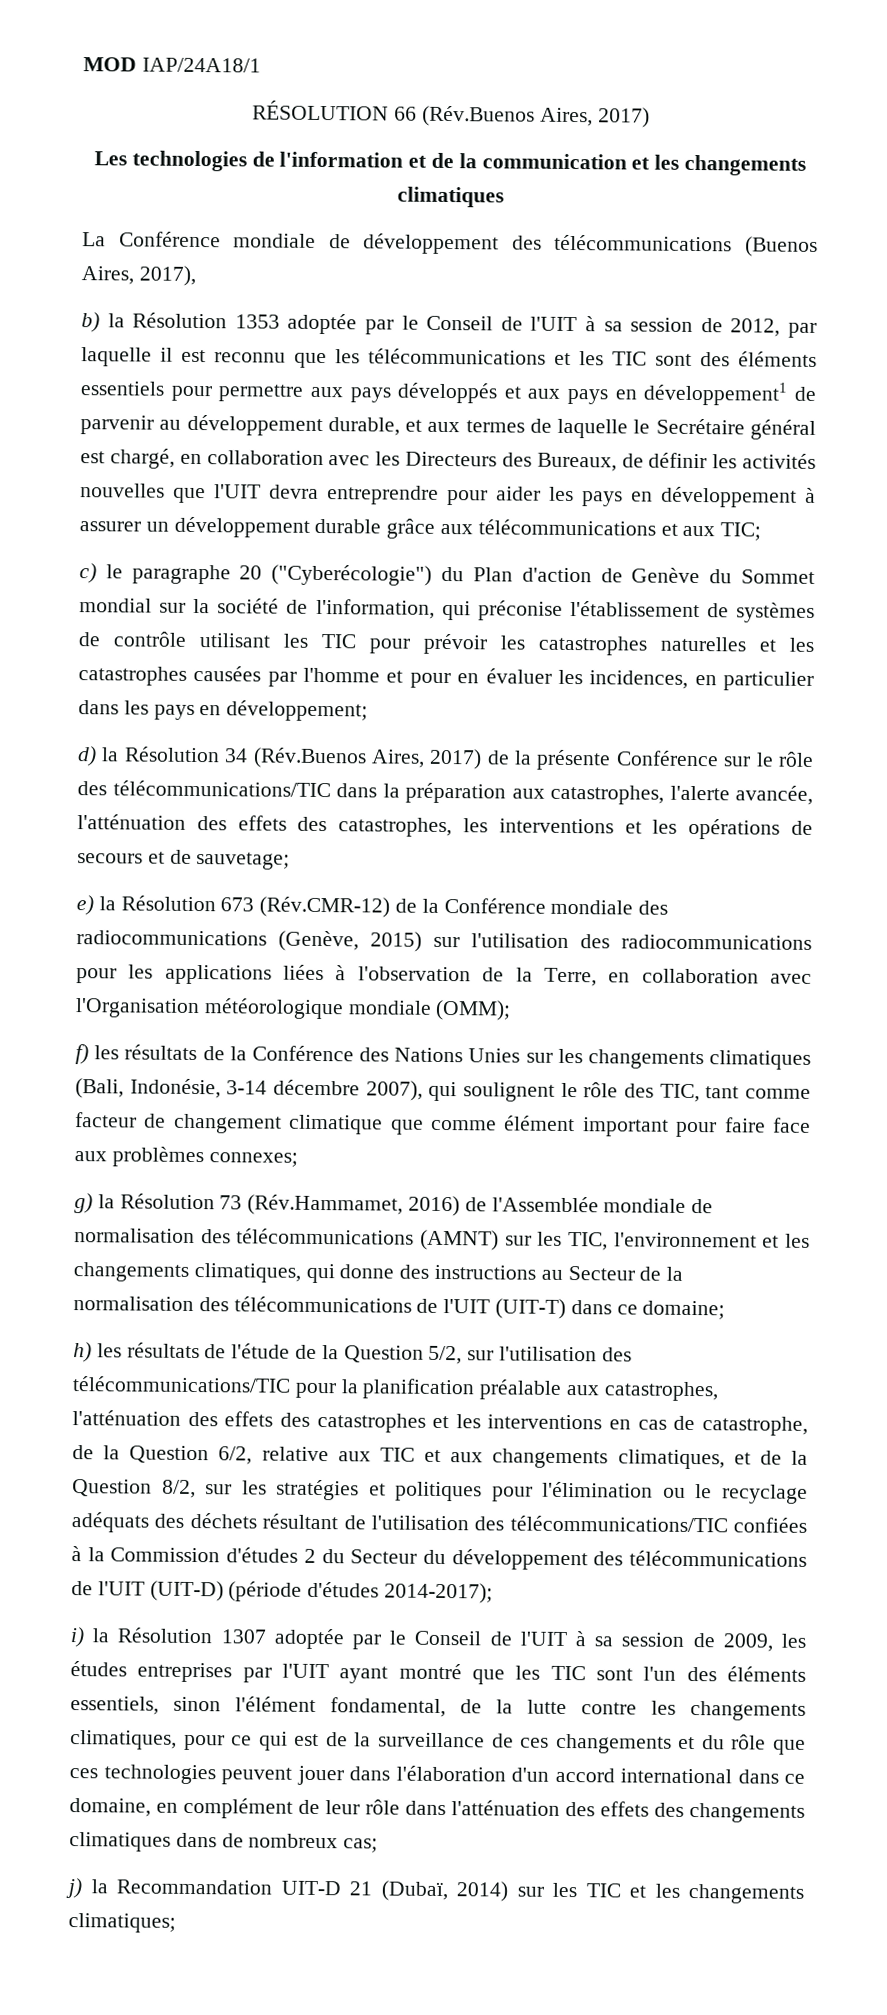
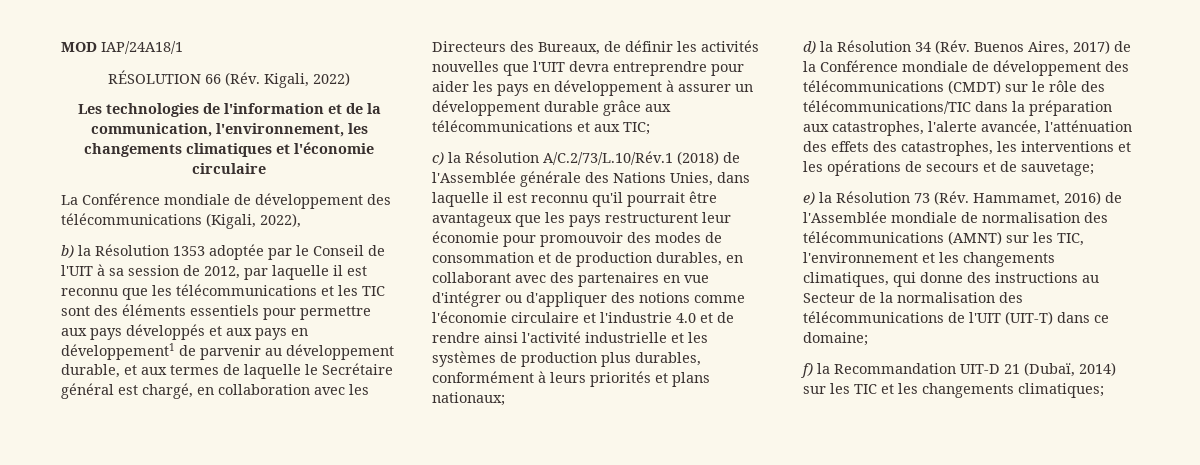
- RÉSOLUTION 66 (Rév.Buenos Aires, 2017)
+ RÉSOLUTION 66 (Rév. Kigali, 2022)
- Les technologies de l'information et de la communication et les changements climatiques
+ Les technologies de l'information et de la communication, l'environnement, les changements climatiques et l'économie circulaire
- La Conférence mondiale de développement des télécommunications (Buenos Aires, 2017),
+ La Conférence mondiale de développement des télécommunications (Kigali, 2022),
- c) le paragraphe 20 ("Cyberécologie") du Plan d'action de Genève du Sommet mondial sur la société de l'information, qui préconise l'établissement de systèmes de contrôle utilisant les TIC pour prévoir les catastrophes naturelles et les catastrophes causées par l'homme et pour en évaluer les incidences, en particulier dans les pays en développement;
+ c) la Résolution A/C.2/73/L.10/Rév.1 (2018) de l'Assemblée générale des Nations Unies, dans laquelle il est reconnu qu'il pourrait être avantageux que les pays restructurent leur économie pour promouvoir des modes de consommation et de production durables, en collaborant avec des partenaires en vue d'intégrer ou d'appliquer des notions comme l'économie circulaire et l'industrie 4.0 et de rendre ainsi l'activité industrielle et les systèmes de production plus durables, conformément à leurs priorités et plans nationaux;
- d) la Résolution 34 (Rév.Buenos Aires, 2017) de la présente Conférence sur le rôle des télécommunications/TIC dans la préparation aux catastrophes, l'alerte avancée, l'atténuation des effets des catastrophes, les interventions et les opérations de secours et de sauvetage;
+ d) la Résolution 34 (Rév. Buenos Aires, 2017) de la Conférence mondiale de développement des télécommunications (CMDT) sur le rôle des télécommunications/TIC dans la préparation aux catastrophes, l'alerte avancée, l'atténuation des effets des catastrophes, les interventions et les opérations de secours et de sauvetage;
- e) la Résolution 673 (Rév.CMR-12) de la Conférence mondiale des radiocommunications (Genève, 2015) sur l'utilisation des radiocommunications pour les applications liées à l'observation de la Terre, en collaboration avec l'Organisation météorologique mondiale (OMM);
- f) les résultats de la Conférence des Nations Unies sur les changements climatiques (Bali, Indonésie, 3-14 décembre 2007), qui soulignent le rôle des TIC, tant comme facteur de changement climatique que comme élément important pour faire face aux problèmes connexes;
- g) la Résolution 73 (Rév.Hammamet, 2016) de l'Assemblée mondiale de normalisation des télécommunications (AMNT) sur les TIC, l'environnement et les changements climatiques, qui donne des instructions au Secteur de la normalisation des télécommunications de l'UIT (UIT-T) dans ce domaine;
+ e) la Résolution 73 (Rév. Hammamet, 2016) de l'Assemblée mondiale de normalisation des télécommunications (AMNT) sur les TIC, l'environnement et les changements climatiques, qui donne des instructions au Secteur de la normalisation des télécommunications de l'UIT (UIT-T) dans ce domaine;
- h) les résultats de l'étude de la Question 5/2, sur l'utilisation des télécommunications/TIC pour la planification préalable aux catastrophes, l'atténuation des effets des catastrophes et les interventions en cas de catastrophe, de la Question 6/2, relative aux TIC et aux changements climatiques, et de la Question 8/2, sur les stratégies et politiques pour l'élimination ou le recyclage adéquats des déchets résultant de l'utilisation des télécommunications/TIC confiées à la Commission d'études 2 du Secteur du développement des télécommunications de l'UIT (UIT-D) (période d'études 2014-2017);
- i) la Résolution 1307 adoptée par le Conseil de l'UIT à sa session de 2009, les études entreprises par l'UIT ayant montré que les TIC sont l'un des éléments essentiels, sinon l'élément fondamental, de la lutte contre les changements climatiques, pour ce qui est de la surveillance de ces changements et du rôle que ces technologies peuvent jouer dans l'élaboration d'un accord international dans ce domaine, en complément de leur rôle dans l'atténuation des effets des changements climatiques dans de nombreux cas;
- j) la Recommandation UIT-D 21 (Dubaï, 2014) sur les TIC et les changements climatiques;
+ f) la Recommandation UIT-D 21 (Dubaï, 2014) sur les TIC et les changements climatiques;

